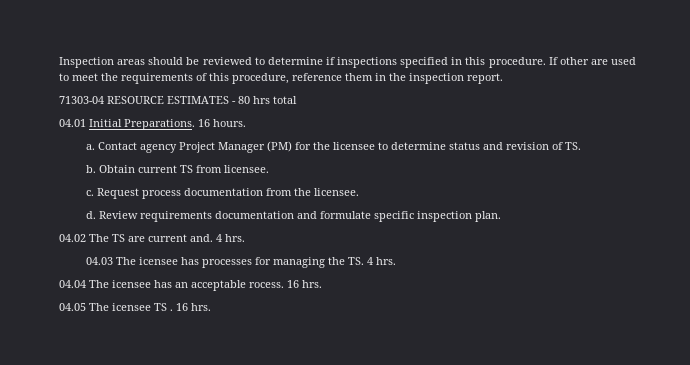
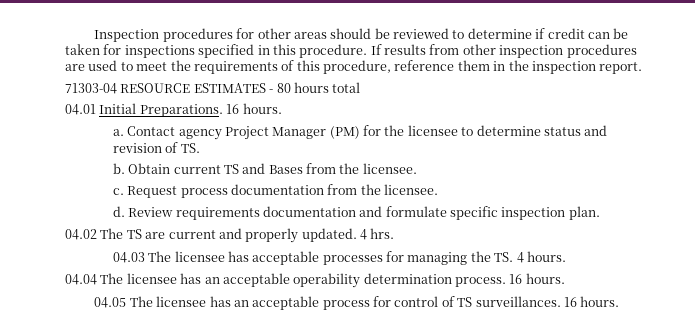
- Inspection areas should be reviewed to determine if inspections specified in this procedure.
+ Inspection procedures for other areas should be reviewed to determine if credit can be taken for inspections specified in this procedure.
- If other are used to meet the requirements of this procedure, reference them in the inspection report.
+ If results from other inspection procedures are used to meet the requirements of this procedure, reference them in the inspection report.
- 71303-04 RESOURCE ESTIMATES - 80 hrs total
+ 71303-04 RESOURCE ESTIMATES - 80 hours total
- Obtain current TS from licensee.
+ Obtain current TS and Bases from the licensee.
- 04.02 The TS are current and.
+ 04.02 The TS are current and properly updated.
- 04.03 The icensee has processes for managing the TS. 4 hrs.
+ 04.03 The licensee has acceptable processes for managing the TS. 4 hours.
- 04.04 The icensee has an acceptable rocess. 16 hrs.
- 04.05 The icensee TS . 16 hrs.
+ 04.04 The licensee has an acceptable operability determination process. 16 hours.
+ 04.05 The licensee has an acceptable process for control of TS surveillances. 16 hours.

